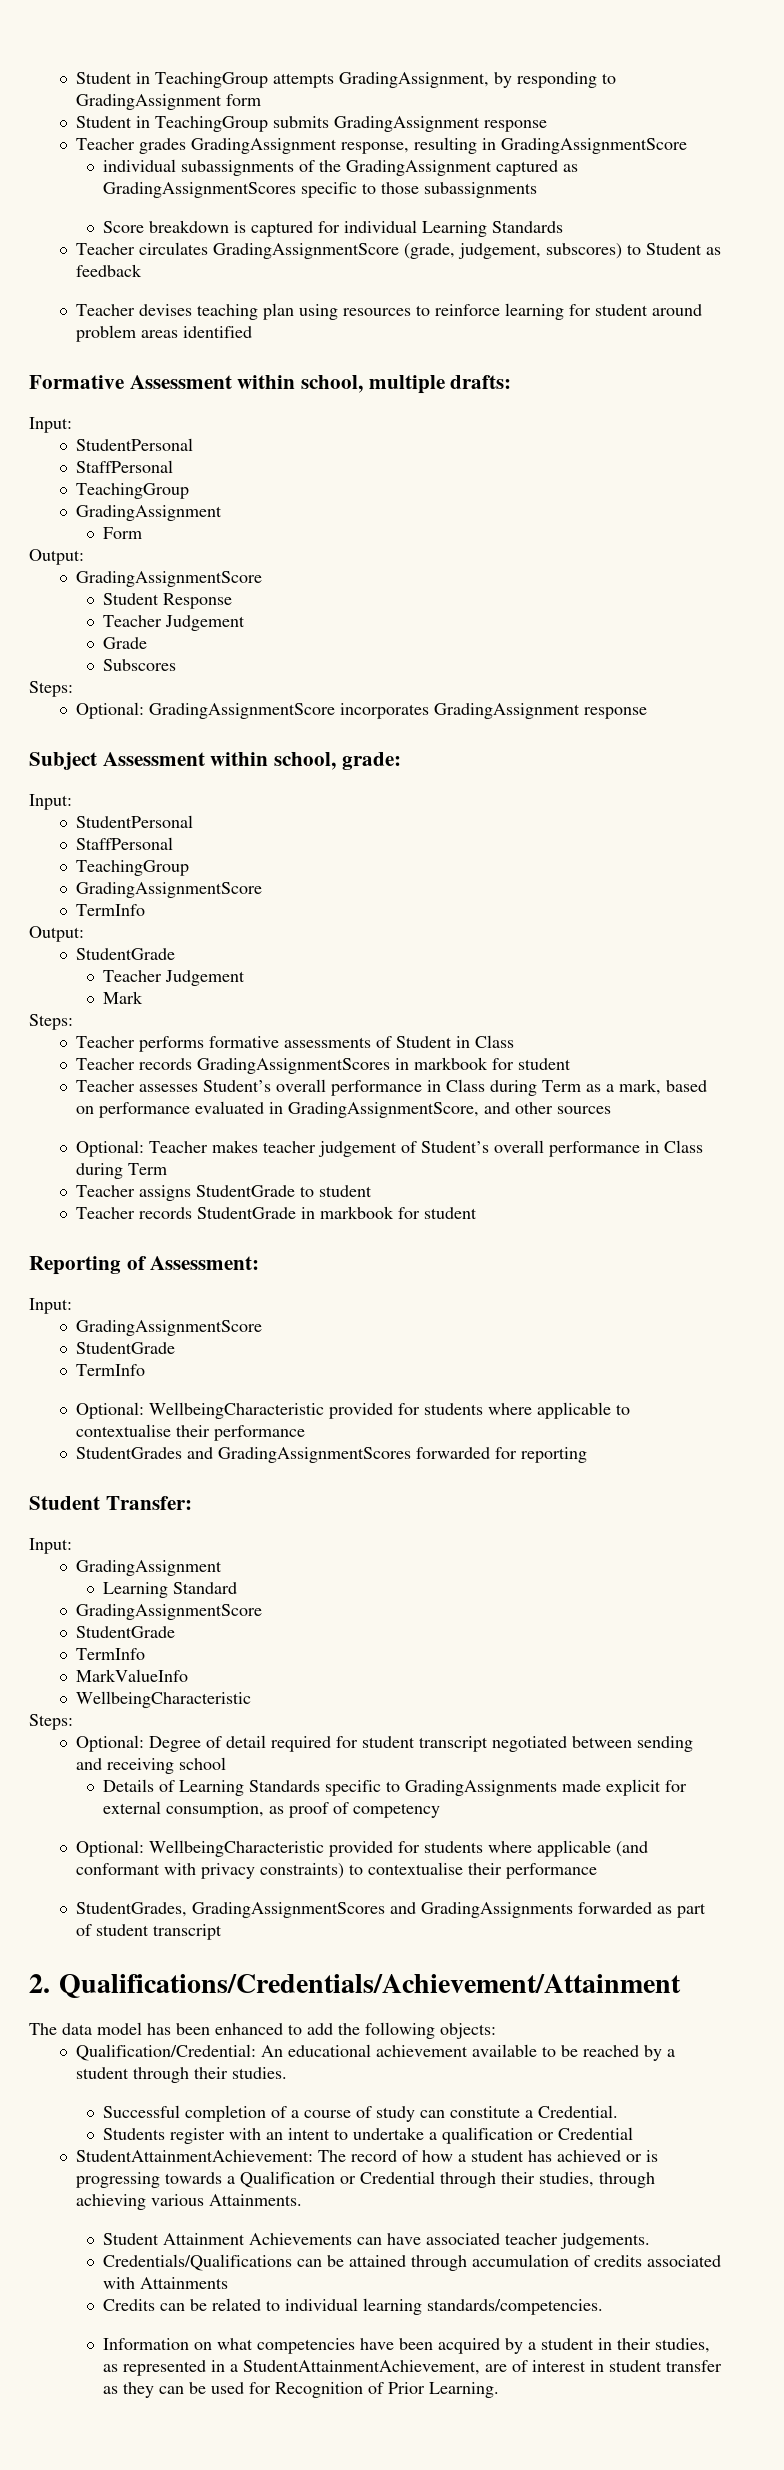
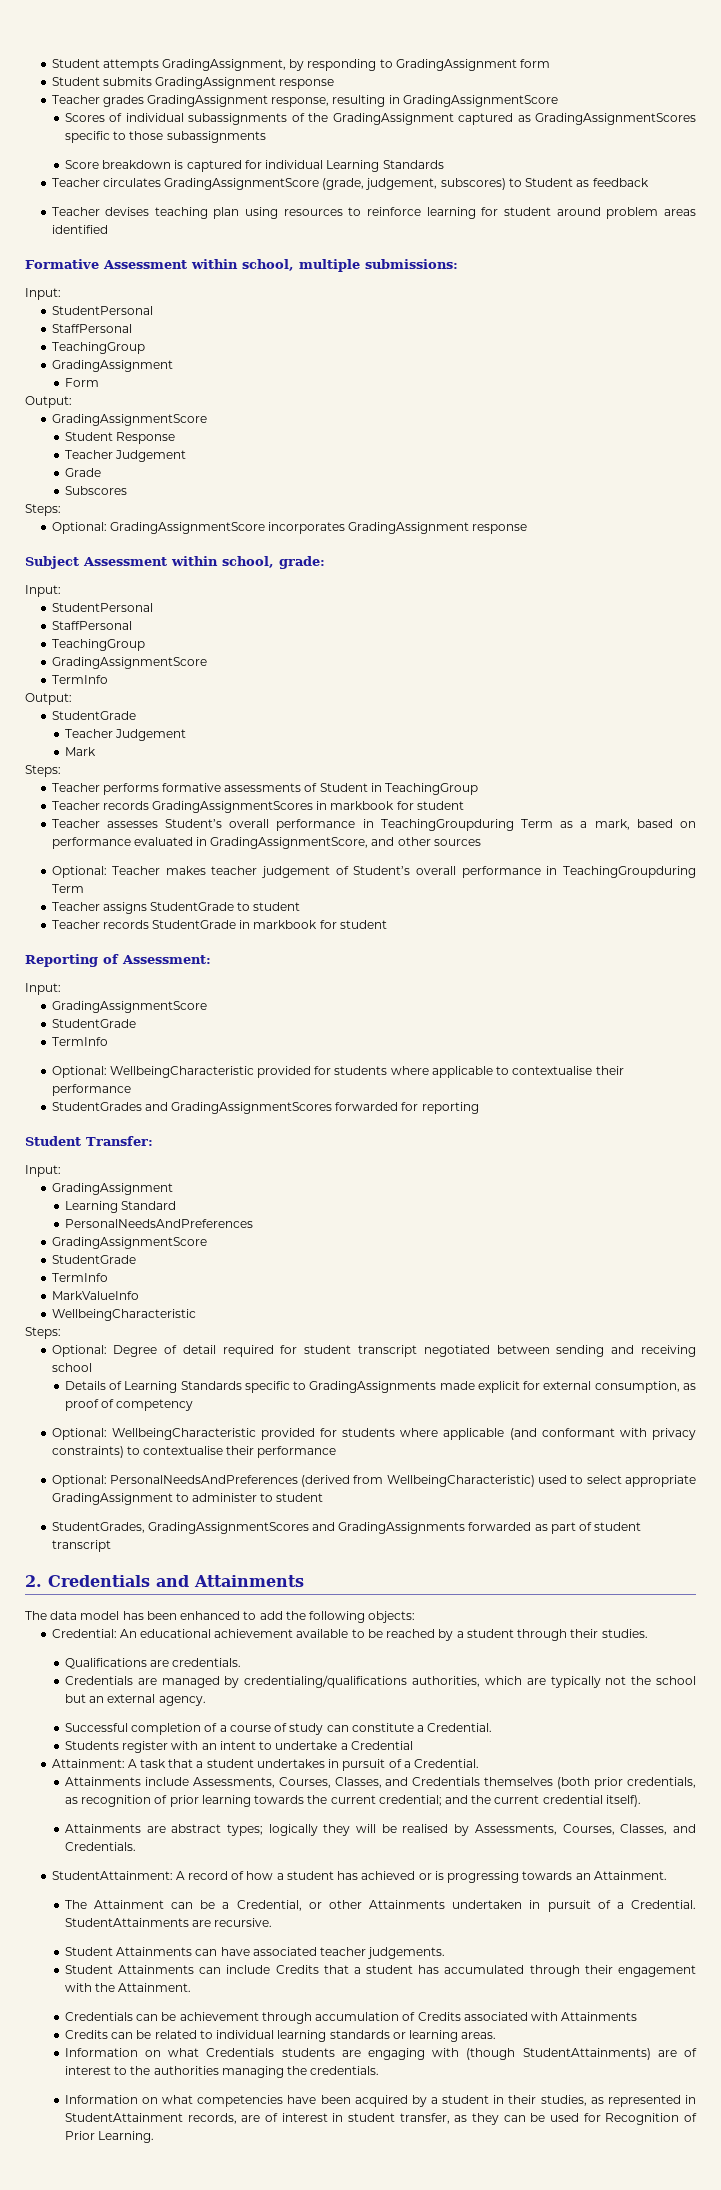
- Student in TeachingGroup attempts GradingAssignment, by responding to GradingAssignment form
+ Student attempts GradingAssignment, by responding to GradingAssignment form
- Student in TeachingGroup submits GradingAssignment response
+ Student submits GradingAssignment response
- individual subassignments of the GradingAssignment captured as GradingAssignmentScores specific to those subassignments
+ Scores of individual subassignments of the GradingAssignment captured as GradingAssignmentScores specific to those subassignments
- Formative Assessment within school, multiple drafts:
+ Formative Assessment within school, multiple submissions:
- Teacher performs formative assessments of Student in Class
+ Teacher performs formative assessments of Student in TeachingGroup
- Teacher assesses Student’s overall performance in Class during Term as a mark, based on performance evaluated in GradingAssignmentScore, and other sources
+ Teacher assesses Student’s overall performance in TeachingGroupduring Term as a mark, based on performance evaluated in GradingAssignmentScore, and other sources
- Optional: Teacher makes teacher judgement of Student’s overall performance in Class during Term
+ Optional: Teacher makes teacher judgement of Student’s overall performance in TeachingGroupduring Term
  Learning Standard
+ PersonalNeedsAndPreferences
+ Optional: PersonalNeedsAndPreferences (derived from WellbeingCharacteristic) used to select appropriate GradingAssignment to administer to student
- 2. Qualifications/Credentials/Achievement/Attainment
+ 2. Credentials and Attainments
- Qualification/Credential: An educational achievement available to be reached by a student through their studies.
+ Credential: An educational achievement available to be reached by a student through their studies.
+ Qualifications are credentials.
+ Credentials are managed by credentialing/qualifications authorities, which are typically not the school but an external agency.
- Students register with an intent to undertake a qualification or Credential
+ Students register with an intent to undertake a Credential
- StudentAttainmentAchievement: The record of how a student has achieved or is progressing towards a Qualification or Credential through their studies, through achieving various Attainments.
- Student Attainment Achievements can have associated teacher judgements.
+ Attainment: A task that a student undertakes in pursuit of a Credential.
+ Attainments include Assessments, Courses, Classes, and Credentials themselves (both prior credentials, as recognition of prior learning towards the current credential; and the current credential itself).
+ Attainments are abstract types; logically they will be realised by Assessments, Courses, Classes, and Credentials.
+ StudentAttainment: A record of how a student has achieved or is progressing towards an Attainment.
+ The Attainment can be a Credential, or other Attainments undertaken in pursuit of a Credential. StudentAttainments are recursive.
+ Student Attainments can have associated teacher judgements.
- Credentials/Qualifications can be attained through accumulation of credits associated with Attainments
+ Student Attainments can include Credits that a student has accumulated through their engagement with the Attainment.
+ Credentials can be achievement through accumulation of Credits associated with Attainments
- Credits can be related to individual learning standards/competencies.
+ Credits can be related to individual learning standards or learning areas.
+ Information on what Credentials students are engaging with (though StudentAttainments) are of interest to the authorities managing the credentials.
- Information on what competencies have been acquired by a student in their studies, as represented in a StudentAttainmentAchievement, are of interest in student transfer as they can be used for Recognition of Prior Learning.
+ Information on what competencies have been acquired by a student in their studies, as represented in StudentAttainment records, are of interest in student transfer, as they can be used for Recognition of Prior Learning.

